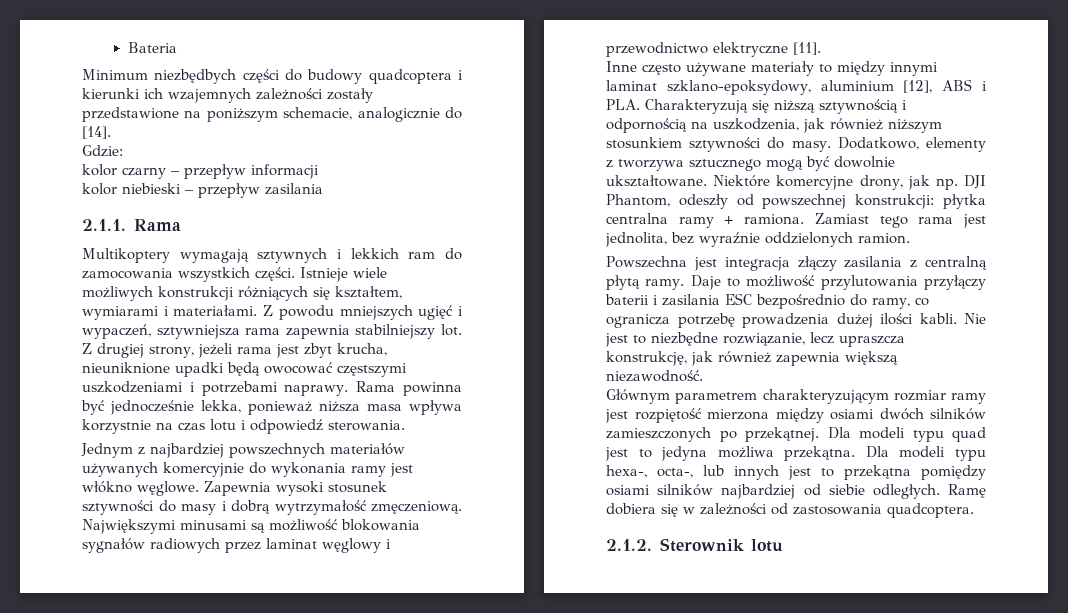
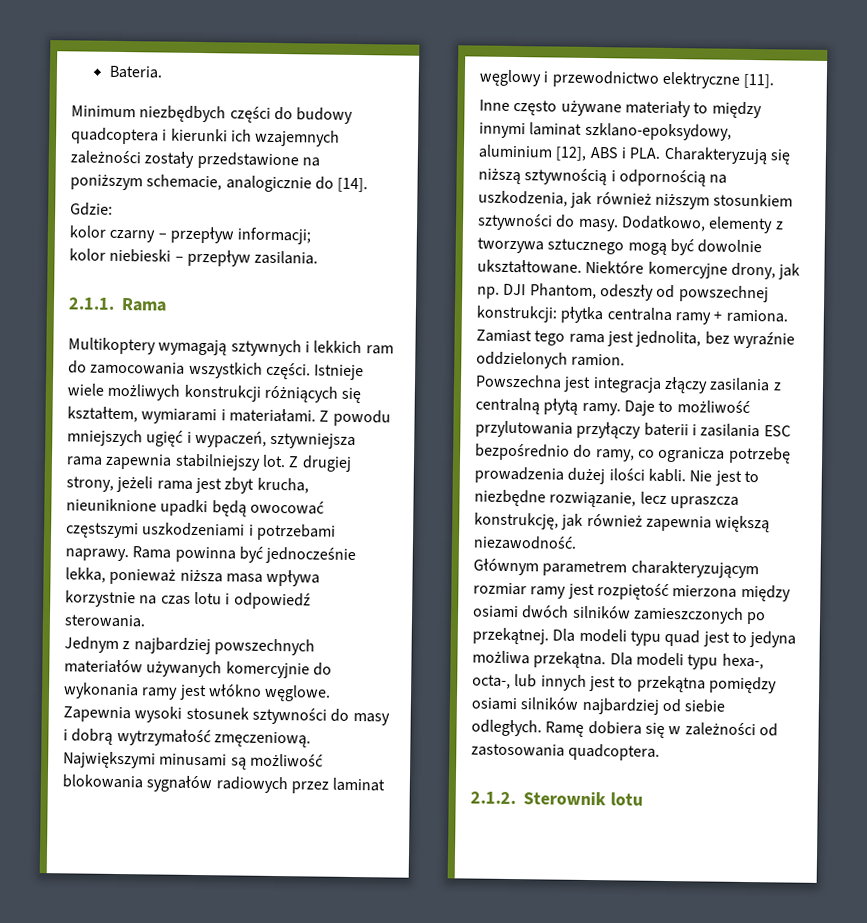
- Bateria
+ Bateria.
- kolor czarny – przepływ informacji
+ kolor czarny – przepływ informacji;
- kolor niebieski – przepływ zasilania
+ kolor niebieski – przepływ zasilania.

